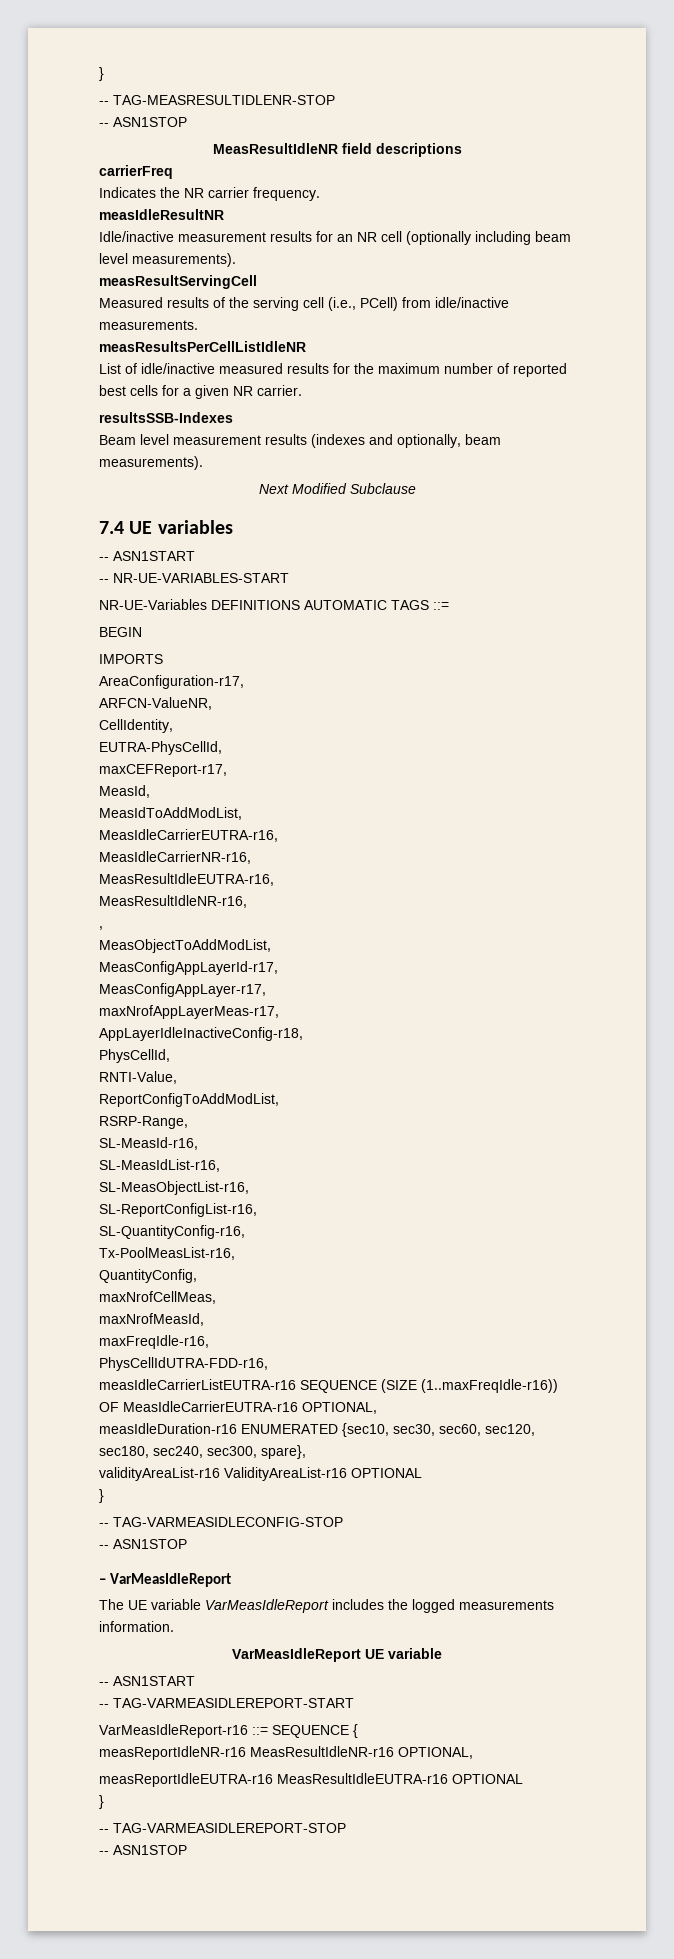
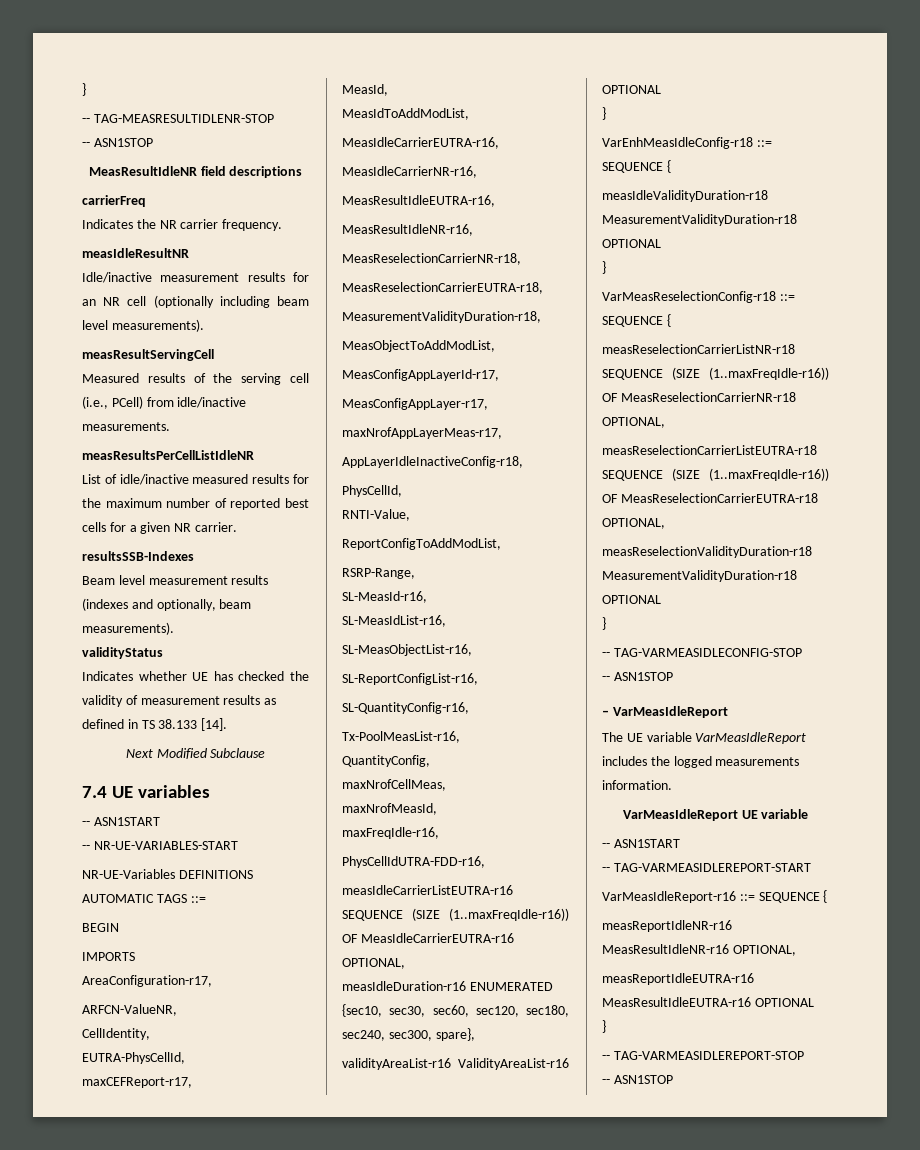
+ validityStatus
+ Indicates whether UE has checked the validity of measurement results as defined in TS 38.133 [14].
- ,
+ MeasReselectionCarrierNR-r18,
+ MeasReselectionCarrierEUTRA-r18,
+ MeasurementValidityDuration-r18,
+ VarEnhMeasIdleConfig-r18 ::= SEQUENCE {
+ measIdleValidityDuration-r18 MeasurementValidityDuration-r18 OPTIONAL
+ }
+ VarMeasReselectionConfig-r18 ::= SEQUENCE {
+ measReselectionCarrierListNR-r18 SEQUENCE (SIZE (1..maxFreqIdle-r16)) OF MeasReselectionCarrierNR-r18 OPTIONAL,
+ measReselectionCarrierListEUTRA-r18 SEQUENCE (SIZE (1..maxFreqIdle-r16)) OF MeasReselectionCarrierEUTRA-r18 OPTIONAL,
+ measReselectionValidityDuration-r18 MeasurementValidityDuration-r18 OPTIONAL
+ }

